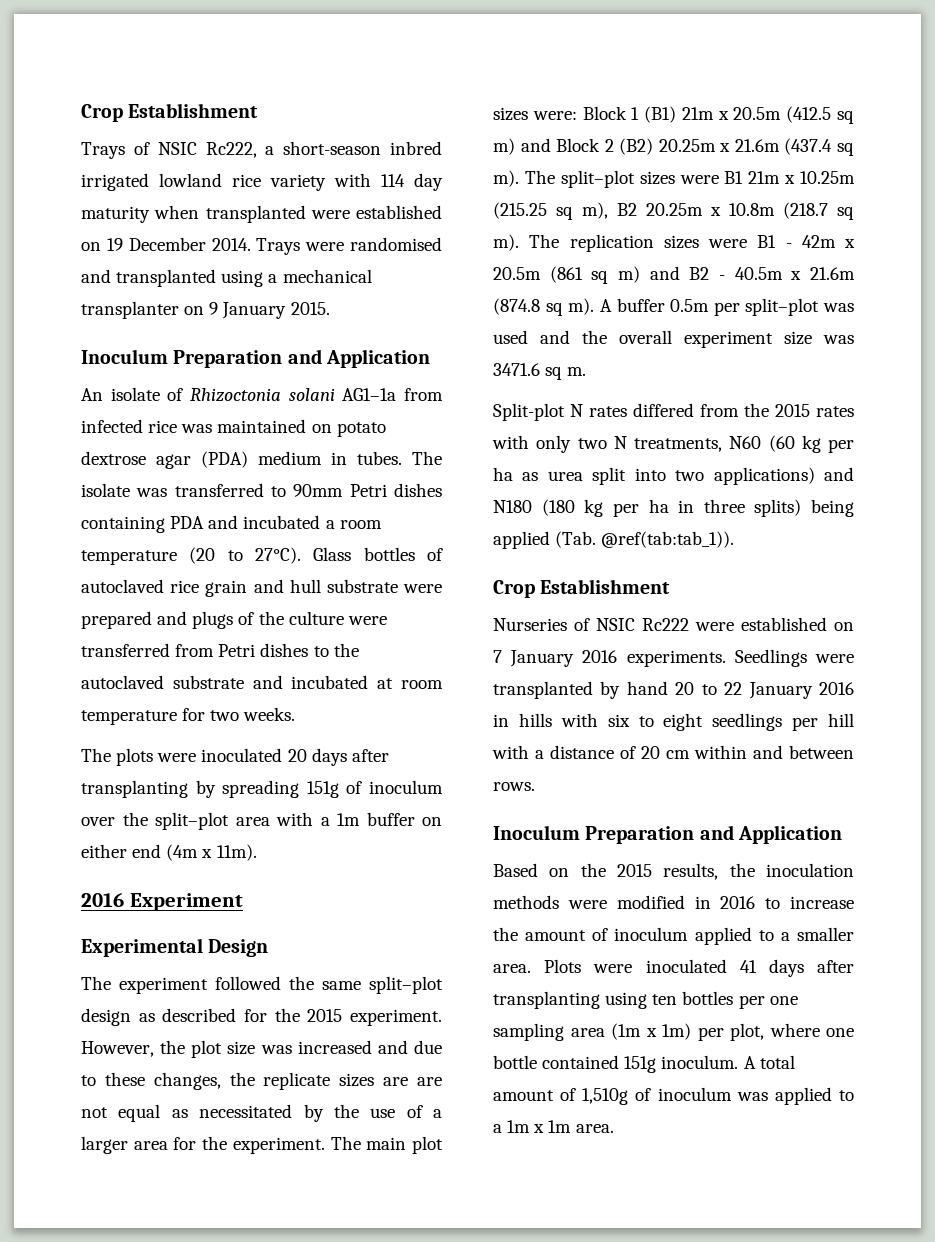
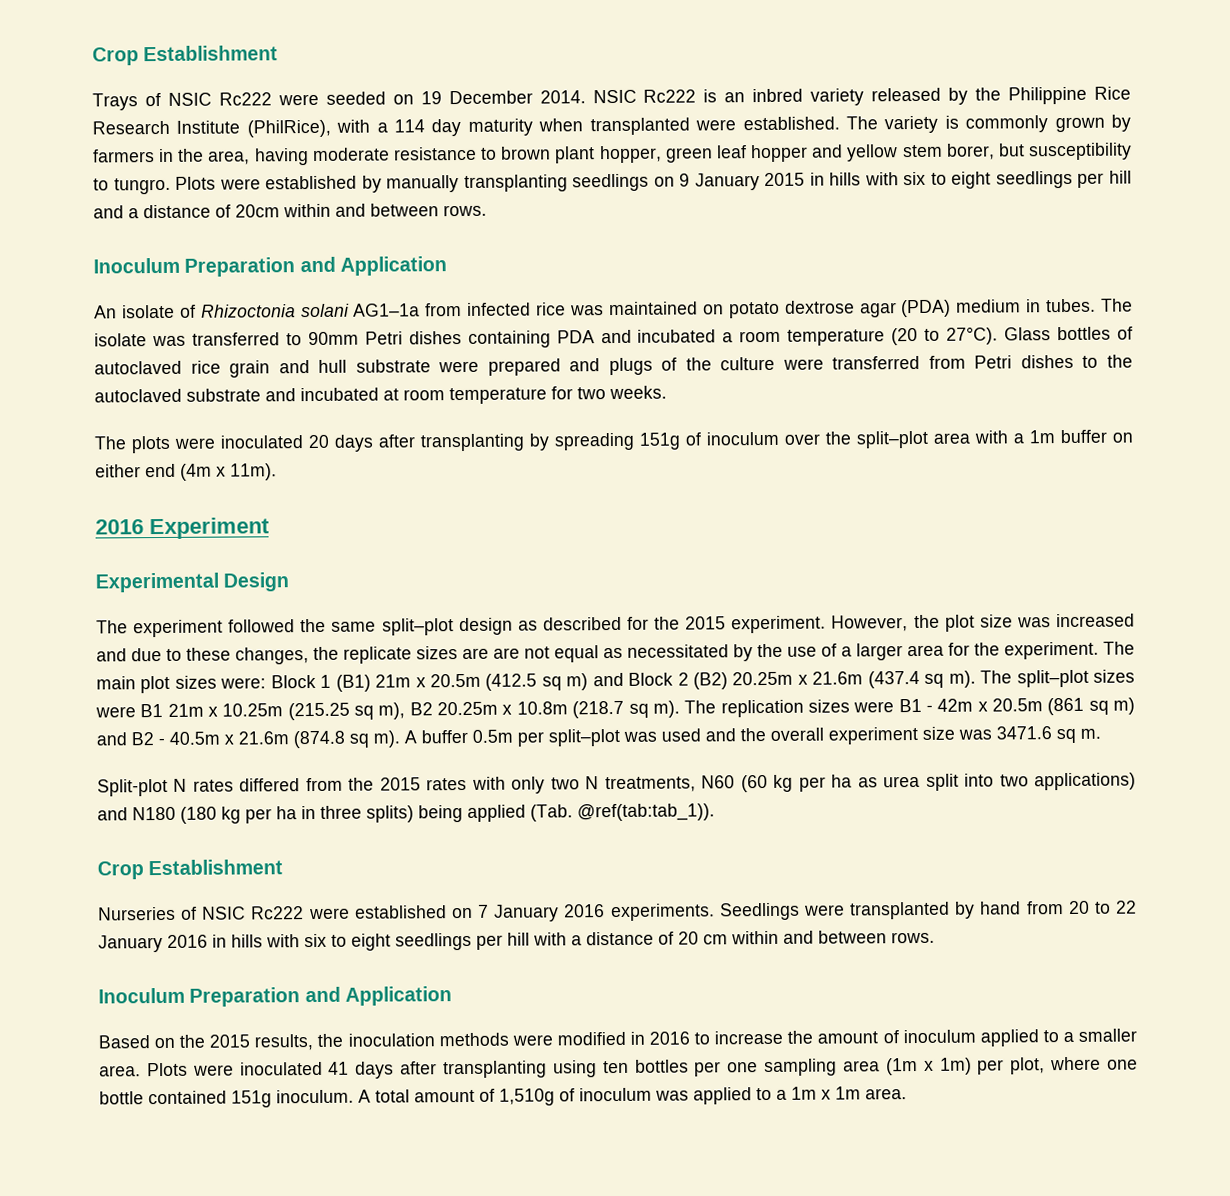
- Trays of NSIC Rc222, a short-season inbred irrigated lowland rice variety with 114 day maturity when transplanted were established on 19 December 2014. Trays were randomised and transplanted using a mechanical transplanter on 9 January 2015.
+ Trays of NSIC Rc222 were seeded on 19 December 2014. NSIC Rc222 is an inbred variety released by the Philippine Rice Research Institute (PhilRice), with a 114 day maturity when transplanted were established. The variety is commonly grown by farmers in the area, having moderate resistance to brown plant hopper, green leaf hopper and yellow stem borer, but susceptibility to tungro. Plots were established by manually transplanting seedlings on 9 January 2015 in hills with six to eight seedlings per hill and a distance of 20cm within and between rows.
- Seedlings were transplanted by hand 20 to 22 January 2016 in hills with six to eight seedlings per hill with a distance of 20 cm within and between rows.
+ Seedlings were transplanted by hand from 20 to 22 January 2016 in hills with six to eight seedlings per hill with a distance of 20 cm within and between rows.

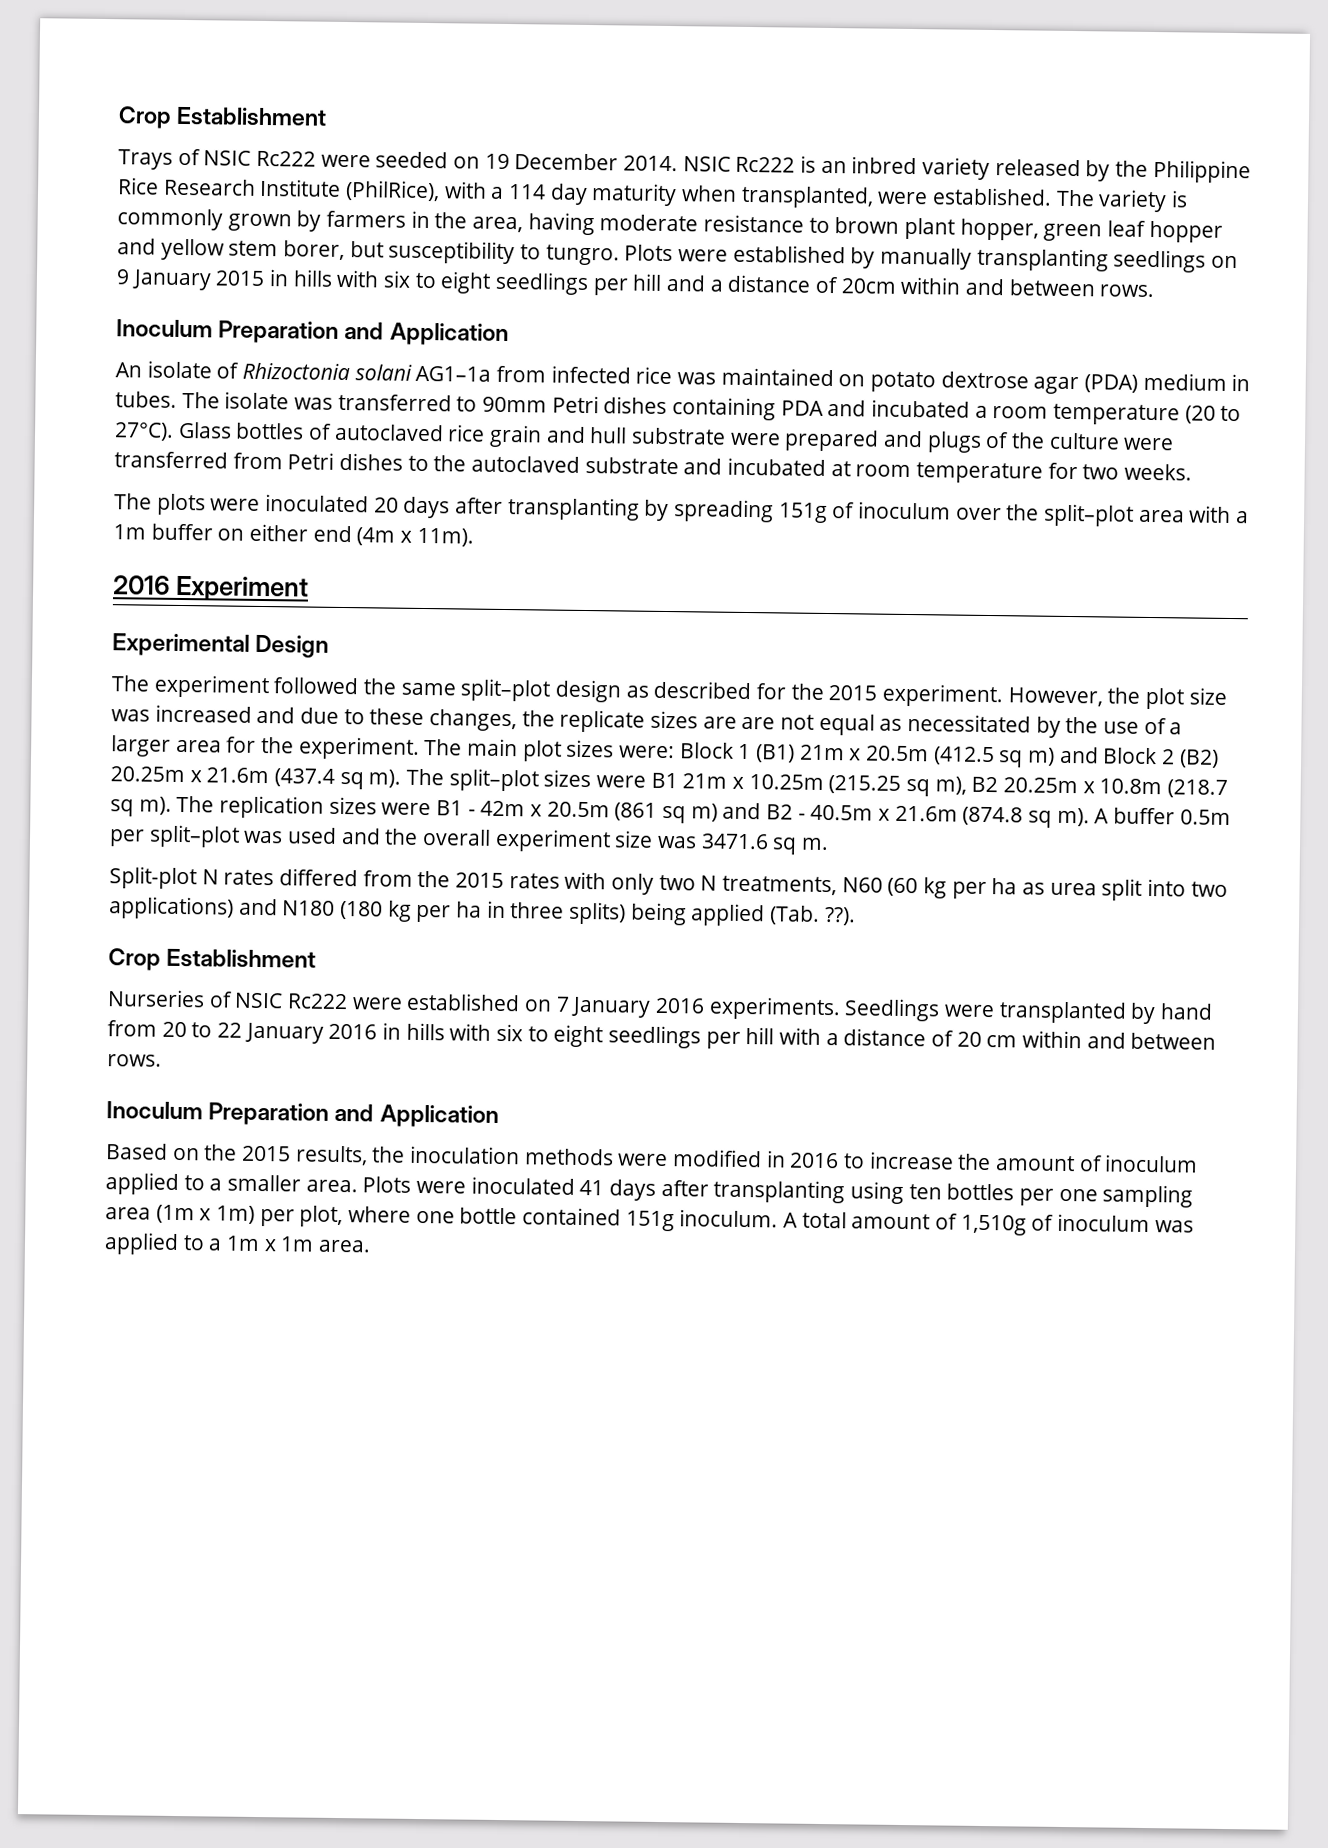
- NSIC Rc222 is an inbred variety released by the Philippine Rice Research Institute (PhilRice), with a 114 day maturity when transplanted were established.
+ NSIC Rc222 is an inbred variety released by the Philippine Rice Research Institute (PhilRice), with a 114 day maturity when transplanted, were established.
- Split-plot N rates differed from the 2015 rates with only two N treatments, N60 (60 kg per ha as urea split into two applications) and N180 (180 kg per ha in three splits) being applied (Tab. @ref(tab:tab_1)).
+ Split-plot N rates differed from the 2015 rates with only two N treatments, N60 (60 kg per ha as urea split into two applications) and N180 (180 kg per ha in three splits) being applied (Tab. ??).

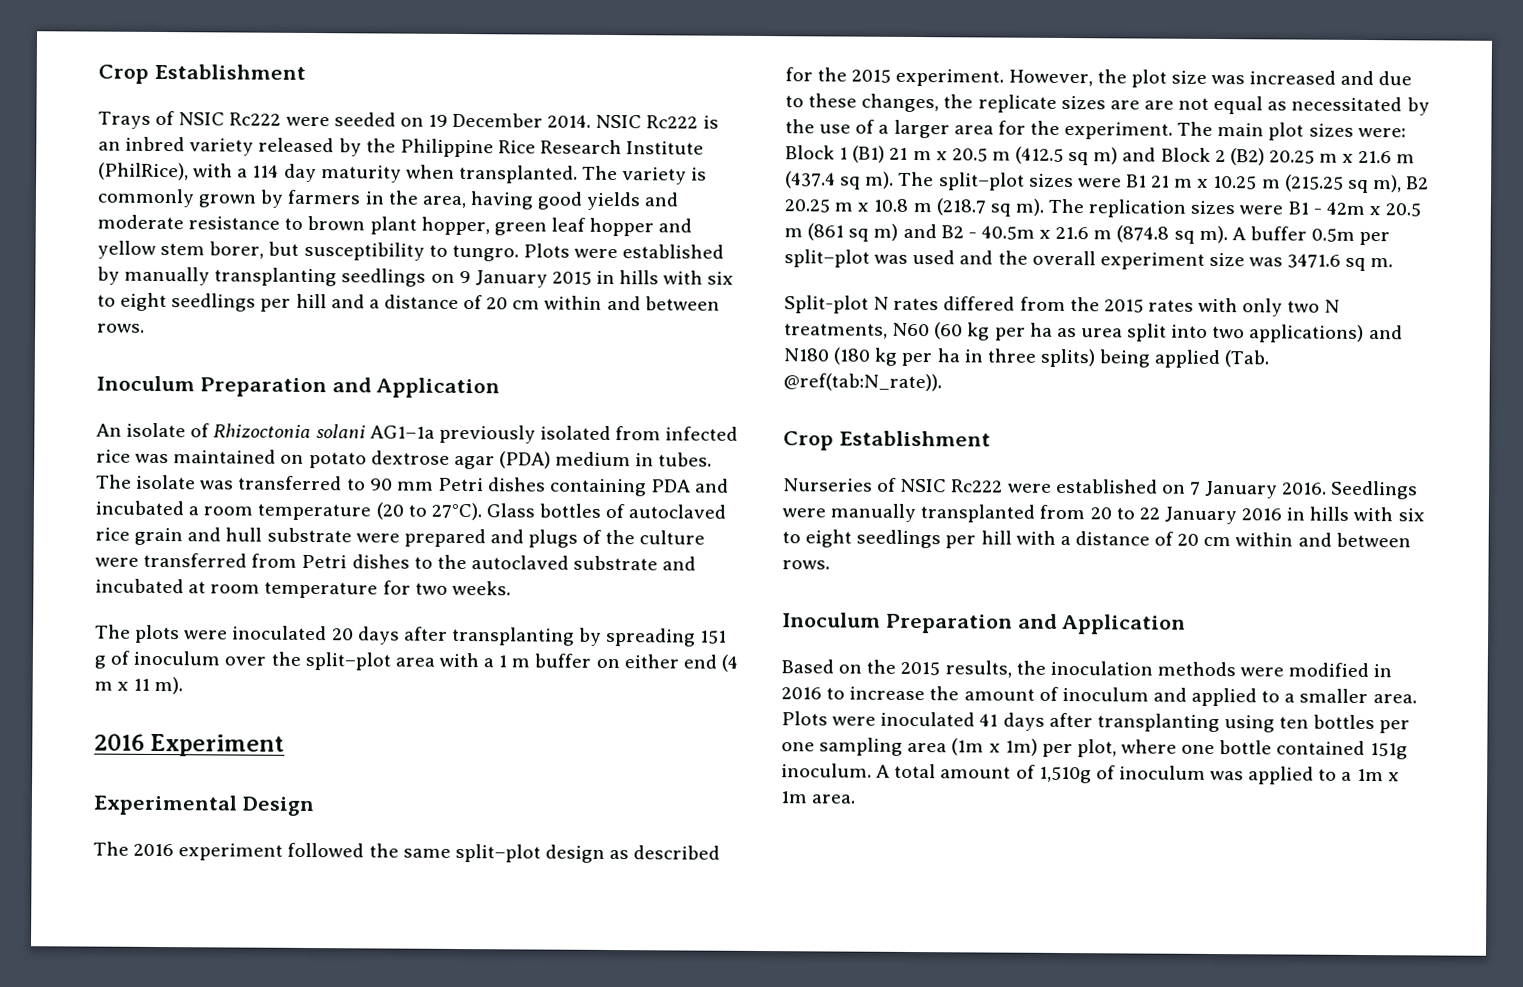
- NSIC Rc222 is an inbred variety released by the Philippine Rice Research Institute (PhilRice), with a 114 day maturity when transplanted, were established.
+ NSIC Rc222 is an inbred variety released by the Philippine Rice Research Institute (PhilRice), with a 114 day maturity when transplanted.
- The variety is commonly grown by farmers in the area, having moderate resistance to brown plant hopper, green leaf hopper and yellow stem borer, but susceptibility to tungro.
+ The variety is commonly grown by farmers in the area, having good yields and moderate resistance to brown plant hopper, green leaf hopper and yellow stem borer, but susceptibility to tungro.
- Plots were established by manually transplanting seedlings on 9 January 2015 in hills with six to eight seedlings per hill and a distance of 20cm within and between rows.
+ Plots were established by manually transplanting seedlings on 9 January 2015 in hills with six to eight seedlings per hill and a distance of 20 cm within and between rows.
- An isolate of Rhizoctonia solani AG1–1a from infected rice was maintained on potato dextrose agar (PDA) medium in tubes.
+ An isolate of Rhizoctonia solani AG1–1a previously isolated from infected rice was maintained on potato dextrose agar (PDA) medium in tubes.
- The isolate was transferred to 90mm Petri dishes containing PDA and incubated a room temperature (20 to 27°C).
+ The isolate was transferred to 90 mm Petri dishes containing PDA and incubated a room temperature (20 to 27°C).
- The plots were inoculated 20 days after transplanting by spreading 151g of inoculum over the split–plot area with a 1m buffer on either end (4m x 11m).
+ The plots were inoculated 20 days after transplanting by spreading 151 g of inoculum over the split–plot area with a 1 m buffer on either end (4 m x 11 m).
- The experiment followed the same split–plot design as described for the 2015 experiment.
+ The 2016 experiment followed the same split–plot design as described for the 2015 experiment.
- The main plot sizes were: Block 1 (B1) 21m x 20.5m (412.5 sq m) and Block 2 (B2) 20.25m x 21.6m (437.4 sq m).
+ The main plot sizes were: Block 1 (B1) 21 m x 20.5 m (412.5 sq m) and Block 2 (B2) 20.25 m x 21.6 m (437.4 sq m).
- The split–plot sizes were B1 21m x 10.25m (215.25 sq m), B2 20.25m x 10.8m (218.7 sq m).
+ The split–plot sizes were B1 21 m x 10.25 m (215.25 sq m), B2 20.25 m x 10.8 m (218.7 sq m).
- The replication sizes were B1 - 42m x 20.5m (861 sq m) and B2 - 40.5m x 21.6m (874.8 sq m).
+ The replication sizes were B1 - 42m x 20.5 m (861 sq m) and B2 - 40.5m x 21.6 m (874.8 sq m).
- Split-plot N rates differed from the 2015 rates with only two N treatments, N60 (60 kg per ha as urea split into two applications) and N180 (180 kg per ha in three splits) being applied (Tab. ??).
+ Split-plot N rates differed from the 2015 rates with only two N treatments, N60 (60 kg per ha as urea split into two applications) and N180 (180 kg per ha in three splits) being applied (Tab. @ref(tab:N_rate)).
- Nurseries of NSIC Rc222 were established on 7 January 2016 experiments. Seedlings were transplanted by hand from 20 to 22 January 2016 in hills with six to eight seedlings per hill with a distance of 20 cm within and between rows.
+ Nurseries of NSIC Rc222 were established on 7 January 2016. Seedlings were manually transplanted from 20 to 22 January 2016 in hills with six to eight seedlings per hill with a distance of 20 cm within and between rows.
- Based on the 2015 results, the inoculation methods were modified in 2016 to increase the amount of inoculum applied to a smaller area.
+ Based on the 2015 results, the inoculation methods were modified in 2016 to increase the amount of inoculum and applied to a smaller area.

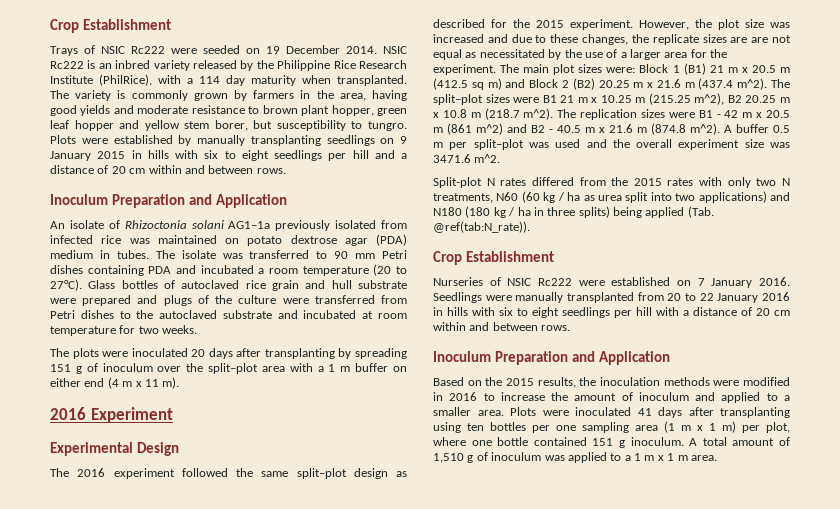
- The main plot sizes were: Block 1 (B1) 21 m x 20.5 m (412.5 sq m) and Block 2 (B2) 20.25 m x 21.6 m (437.4 sq m).
+ The main plot sizes were: Block 1 (B1) 21 m x 20.5 m (412.5 sq m) and Block 2 (B2) 20.25 m x 21.6 m (437.4 m^2).
- The split–plot sizes were B1 21 m x 10.25 m (215.25 sq m), B2 20.25 m x 10.8 m (218.7 sq m).
+ The split–plot sizes were B1 21 m x 10.25 m (215.25 m^2), B2 20.25 m x 10.8 m (218.7 m^2).
- The replication sizes were B1 - 42m x 20.5 m (861 sq m) and B2 - 40.5m x 21.6 m (874.8 sq m). A buffer 0.5m per split–plot was used and the overall experiment size was 3471.6 sq m.
+ The replication sizes were B1 - 42 m x 20.5 m (861 m^2) and B2 - 40.5 m x 21.6 m (874.8 m^2). A buffer 0.5 m per split–plot was used and the overall experiment size was 3471.6 m^2.
- Split-plot N rates differed from the 2015 rates with only two N treatments, N60 (60 kg per ha as urea split into two applications) and N180 (180 kg per ha in three splits) being applied (Tab. @ref(tab:N_rate)).
+ Split-plot N rates differed from the 2015 rates with only two N treatments, N60 (60 kg / ha as urea split into two applications) and N180 (180 kg / ha in three splits) being applied (Tab. @ref(tab:N_rate)).
- Plots were inoculated 41 days after transplanting using ten bottles per one sampling area (1m x 1m) per plot, where one bottle contained 151g inoculum.
+ Plots were inoculated 41 days after transplanting using ten bottles per one sampling area (1 m x 1 m) per plot, where one bottle contained 151 g inoculum.
- A total amount of 1,510g of inoculum was applied to a 1m x 1m area.
+ A total amount of 1,510 g of inoculum was applied to a 1 m x 1 m area.

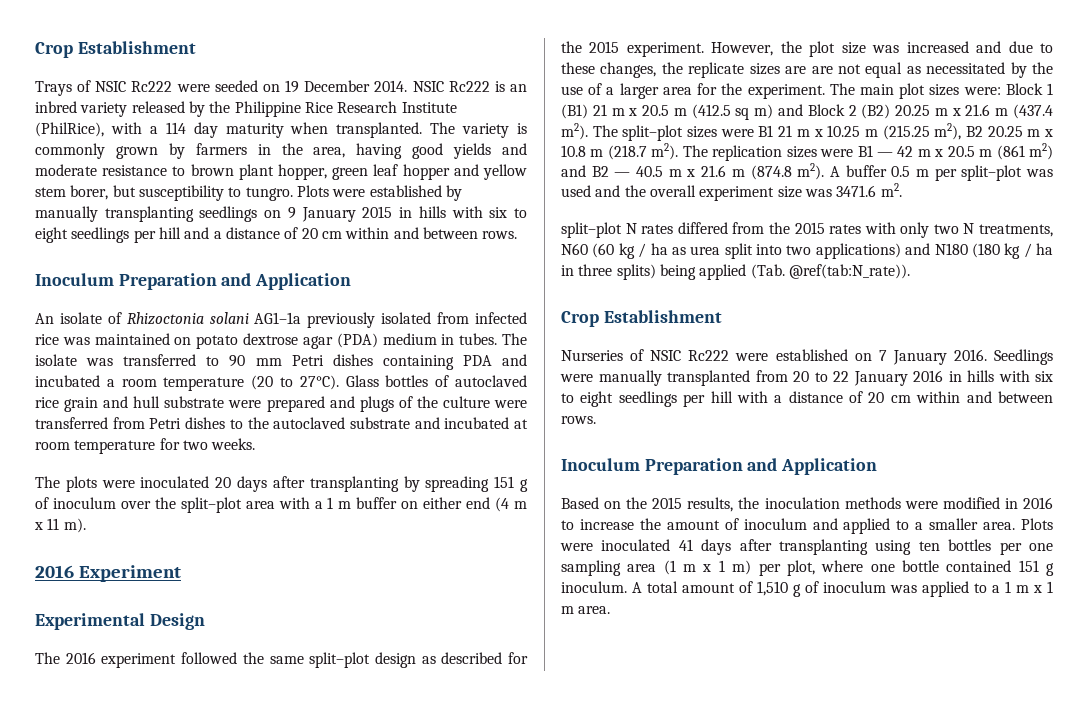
- The main plot sizes were: Block 1 (B1) 21 m x 20.5 m (412.5 sq m) and Block 2 (B2) 20.25 m x 21.6 m (437.4 m^2).
+ The main plot sizes were: Block 1 (B1) 21 m x 20.5 m (412.5 sq m) and Block 2 (B2) 20.25 m x 21.6 m (437.4 m2).
- The split–plot sizes were B1 21 m x 10.25 m (215.25 m^2), B2 20.25 m x 10.8 m (218.7 m^2).
+ The split–plot sizes were B1 21 m x 10.25 m (215.25 m2), B2 20.25 m x 10.8 m (218.7 m2).
- The replication sizes were B1 - 42 m x 20.5 m (861 m^2) and B2 - 40.5 m x 21.6 m (874.8 m^2).
+ The replication sizes were B1 — 42 m x 20.5 m (861 m2) and B2 — 40.5 m x 21.6 m (874.8 m2).
- A buffer 0.5 m per split–plot was used and the overall experiment size was 3471.6 m^2.
- Split-plot N rates differed from the 2015 rates with only two N treatments, N60 (60 kg / ha as urea split into two applications) and N180 (180 kg / ha in three splits) being applied (Tab. @ref(tab:N_rate)).
+ A buffer 0.5 m per split–plot was used and the overall experiment size was 3471.6 m2.
+ split–plot N rates differed from the 2015 rates with only two N treatments, N60 (60 kg / ha as urea split into two applications) and N180 (180 kg / ha in three splits) being applied (Tab. @ref(tab:N_rate)).

